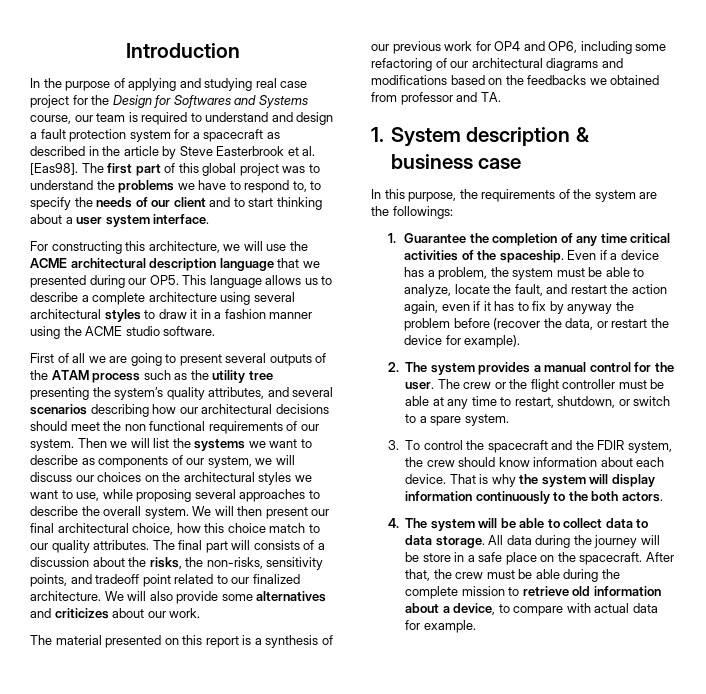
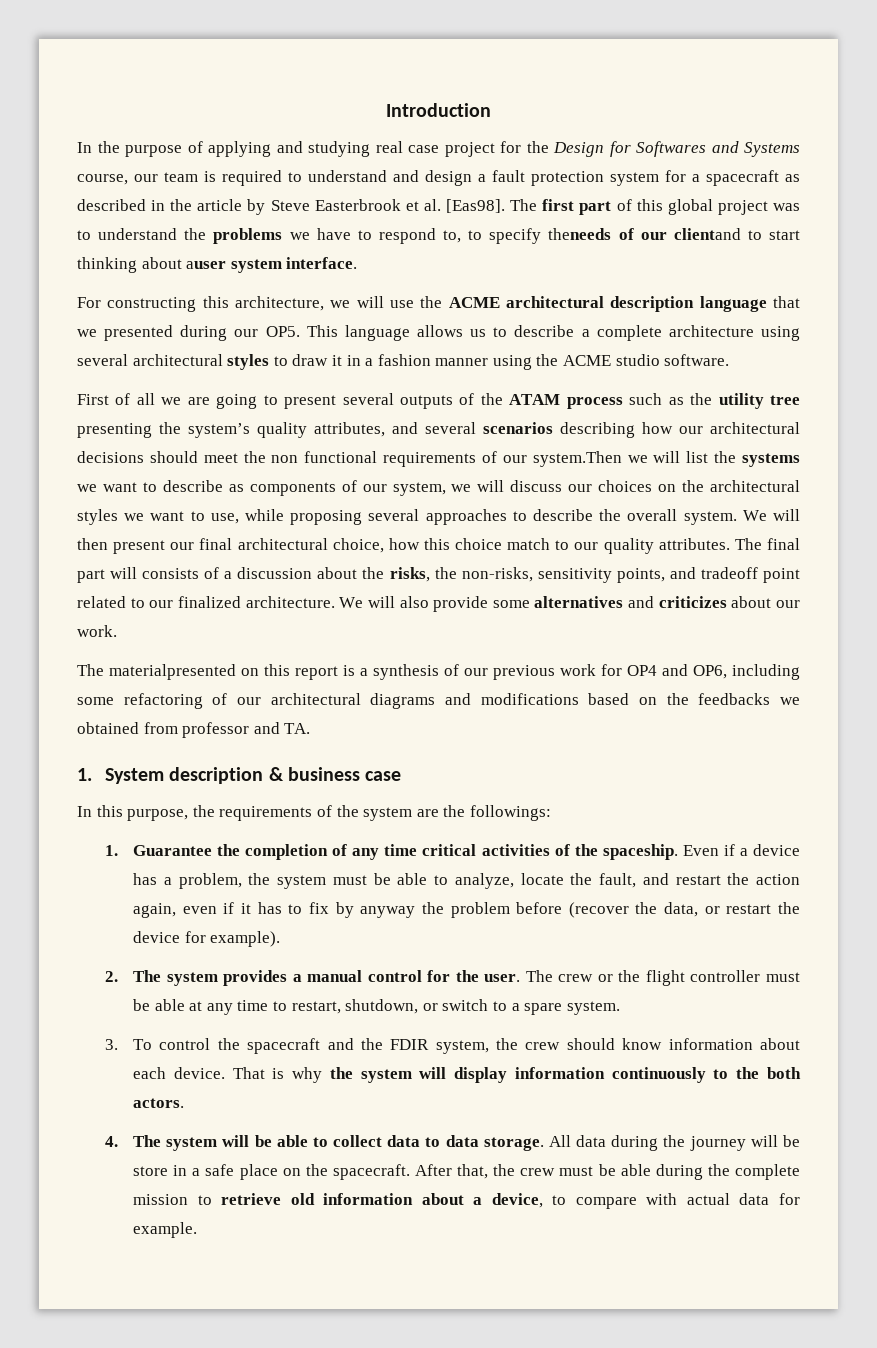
- The first part of this global project was to understand the problems we have to respond to, to specify the needs of our client and to start thinking about a user system interface.
+ The first part of this global project was to understand the problems we have to respond to, to specify theneeds of our clientand to start thinking about auser system interface.
- First of all we are going to present several outputs of the ATAM process such as the utility tree presenting the system’s quality attributes, and several scenarios describing how our architectural decisions should meet the non functional requirements of our system. Then we will list the systems we want to describe as components of our system, we will discuss our choices on the architectural styles we want to use, while proposing several approaches to describe the overall system.
+ First of all we are going to present several outputs of the ATAM process such as the utility tree presenting the system’s quality attributes, and several scenarios describing how our architectural decisions should meet the non functional requirements of our system.Then we will list the systems we want to describe as components of our system, we will discuss our choices on the architectural styles we want to use, while proposing several approaches to describe the overall system.
- The material presented on this report is a synthesis of our previous work for OP4 and OP6, including some refactoring of our architectural diagrams and modifications based on the feedbacks we obtained from professor and TA.
+ The materialpresented on this report is a synthesis of our previous work for OP4 and OP6, including some refactoring of our architectural diagrams and modifications based on the feedbacks we obtained from professor and TA.

